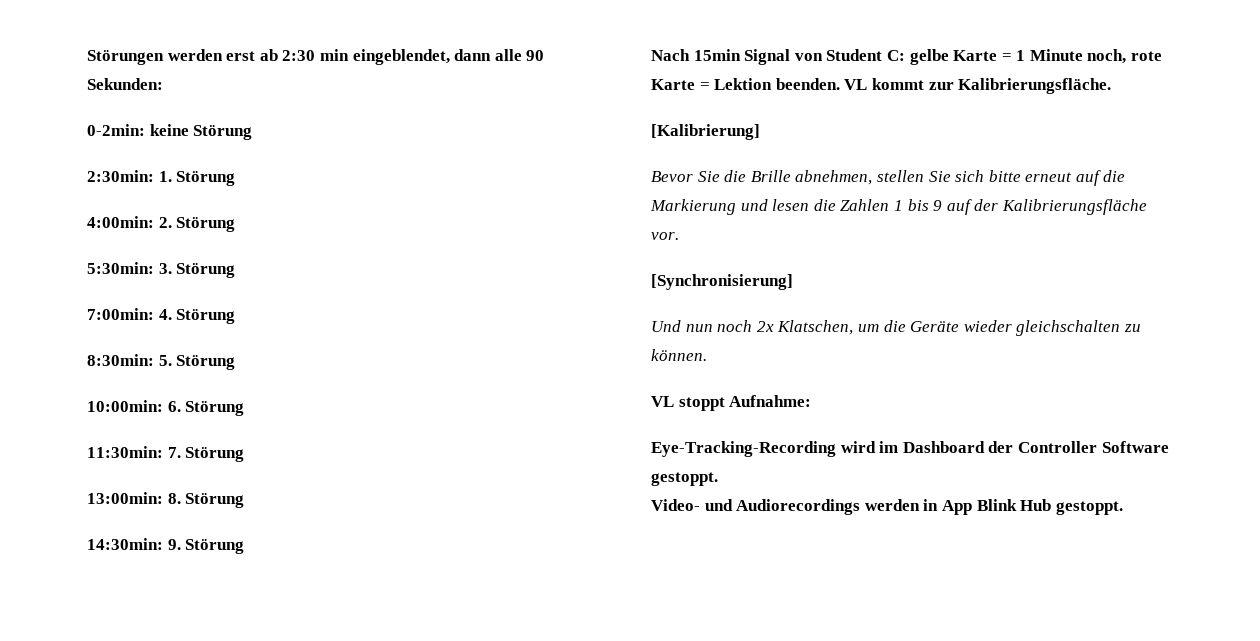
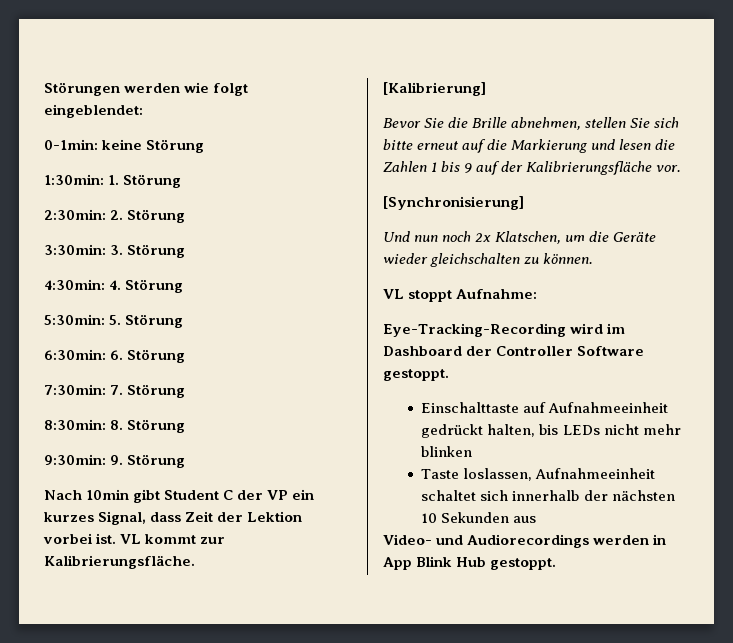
- Störungen werden erst ab 2:30 min eingeblendet, dann alle 90 Sekunden:
- 0-2min: keine Störung
+ Störungen werden wie folgt eingeblendet:
+ 0-1min: keine Störung
- 2:30min: 1. Störung
+ 1:30min: 1. Störung
- 4:00min: 2. Störung
+ 2:30min: 2. Störung
- 5:30min: 3. Störung
+ 3:30min: 3. Störung
- 7:00min: 4. Störung
+ 4:30min: 4. Störung
- 8:30min: 5. Störung
+ 5:30min: 5. Störung
- 10:00min: 6. Störung
+ 6:30min: 6. Störung
- 11:30min: 7. Störung
+ 7:30min: 7. Störung
- 13:00min: 8. Störung
+ 8:30min: 8. Störung
- 14:30min: 9. Störung
+ 9:30min: 9. Störung
- Nach 15min Signal von Student C: gelbe Karte = 1 Minute noch, rote Karte = Lektion beenden.
+ Nach 10min gibt Student C der VP ein kurzes Signal, dass Zeit der Lektion vorbei ist.
+ Einschalttaste auf Aufnahmeeinheit gedrückt halten, bis LEDs nicht mehr blinken
+ Taste loslassen, Aufnahmeeinheit schaltet sich innerhalb der nächsten 10 Sekunden aus

